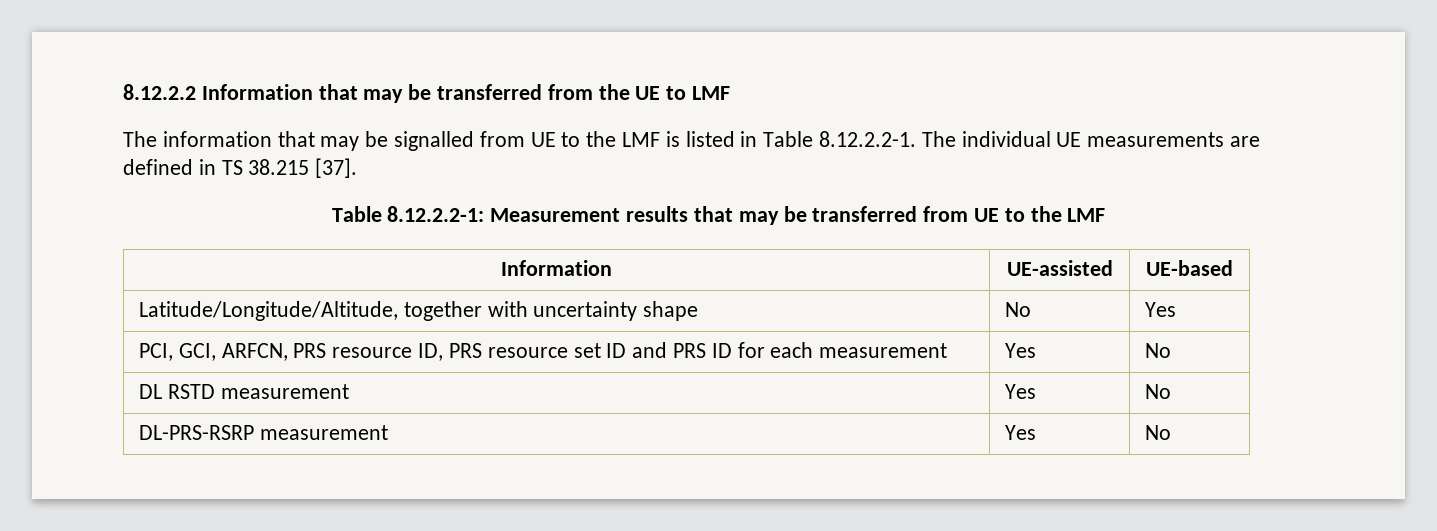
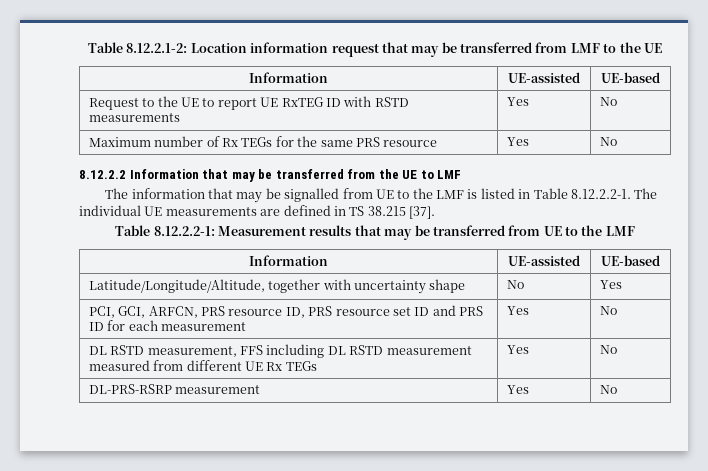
+ Table 8.12.2.1-2: Location information request that may be transferred from LMF to the UE
+ Information | UE-assisted | UE-based
+ Request to the UE to report UE RxTEG ID with RSTD measurements | Yes | No
+ Maximum number of Rx TEGs for the same PRS resource | Yes | No
- DL RSTD measurement | Yes | No
+ DL RSTD measurement, FFS including DL RSTD measurement measured from different UE Rx TEGs | Yes | No

